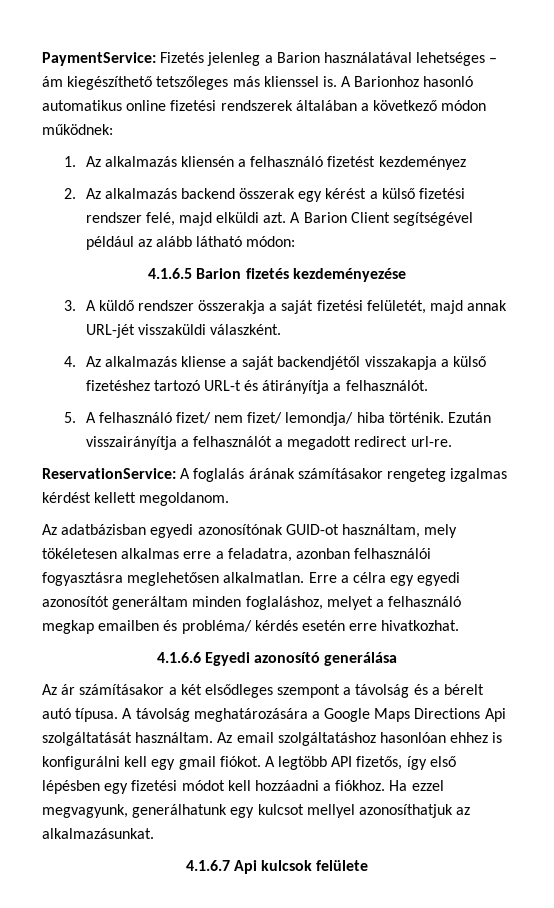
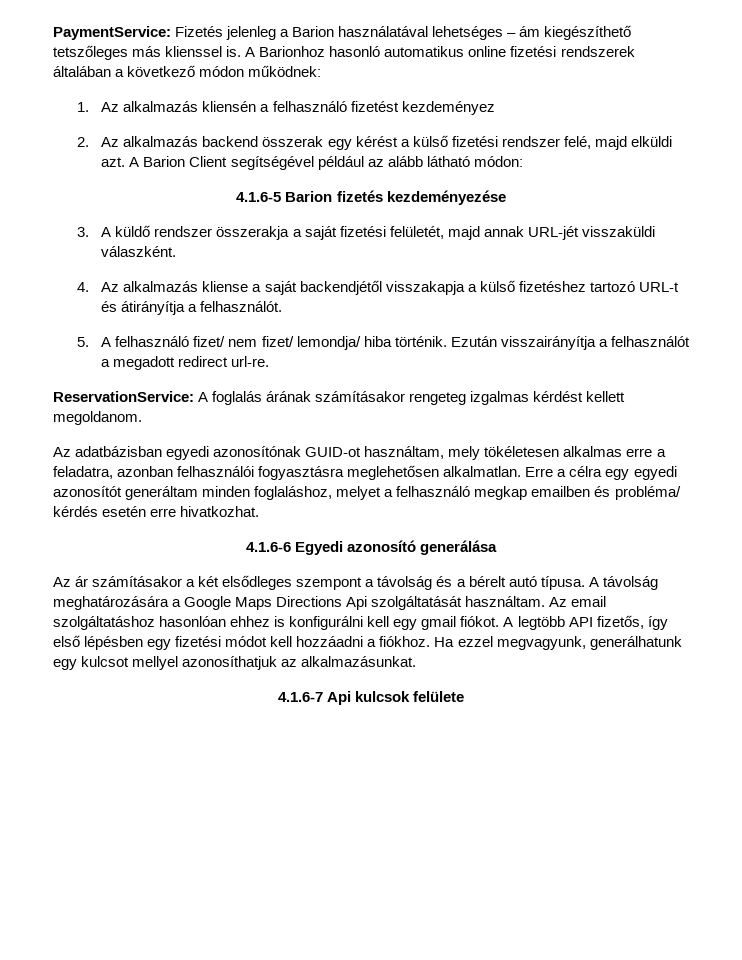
- 4.1.6.5 Barion fizetés kezdeményezése
+ 4.1.6-5 Barion fizetés kezdeményezése
- 4.1.6.6 Egyedi azonosító generálása
+ 4.1.6-6 Egyedi azonosító generálása
- 4.1.6.7 Api kulcsok felülete
+ 4.1.6-7 Api kulcsok felülete

